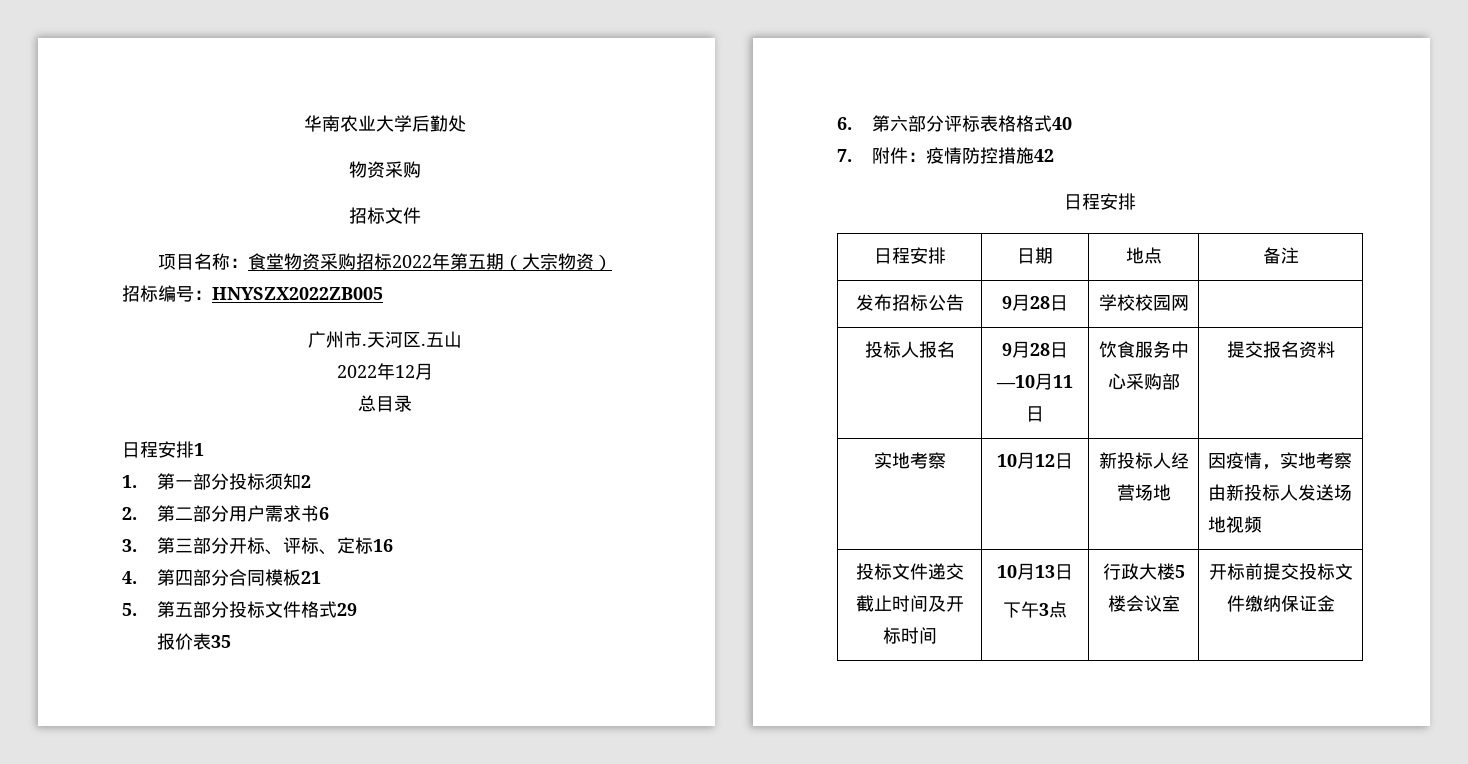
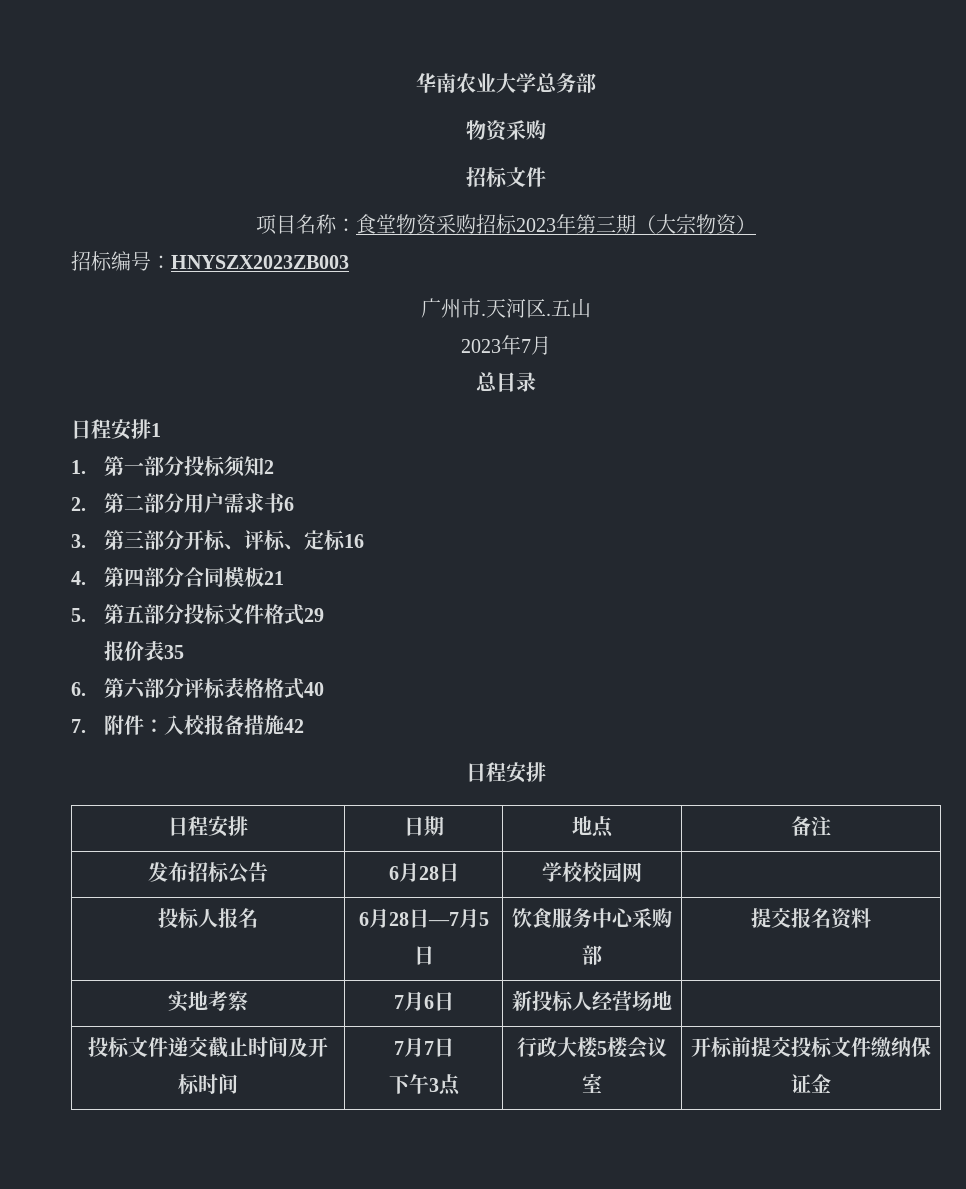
- 华南农业大学后勤处
+ 华南农业大学总务部
- 项目名称：食堂物资采购招标2022年第五期（大宗物资）
+ 项目名称：食堂物资采购招标2023年第三期（大宗物资）
- 招标编号：HNYSZX2022ZB005
+ 招标编号：HNYSZX2023ZB003
- 2022年12月
+ 2023年7月
- 7.附件：疫情防控措施42
+ 7.附件：入校报备措施42
- 发布招标公告 | 9月28日 | 学校校园网 |
+ 发布招标公告 | 6月28日 | 学校校园网 |
- 投标人报名 | 9月28日—10月11日 | 饮食服务中心采购部 | 提交报名资料
+ 投标人报名 | 6月28日—7月5日 | 饮食服务中心采购部 | 提交报名资料
- 实地考察 | 10月12日 | 新投标人经营场地 | 因疫情，实地考察由新投标人发送场地视频
+ 实地考察 | 7月6日 | 新投标人经营场地 |
- 投标文件递交截止时间及开标时间 | 10月13日
+ 投标文件递交截止时间及开标时间 | 7月7日

